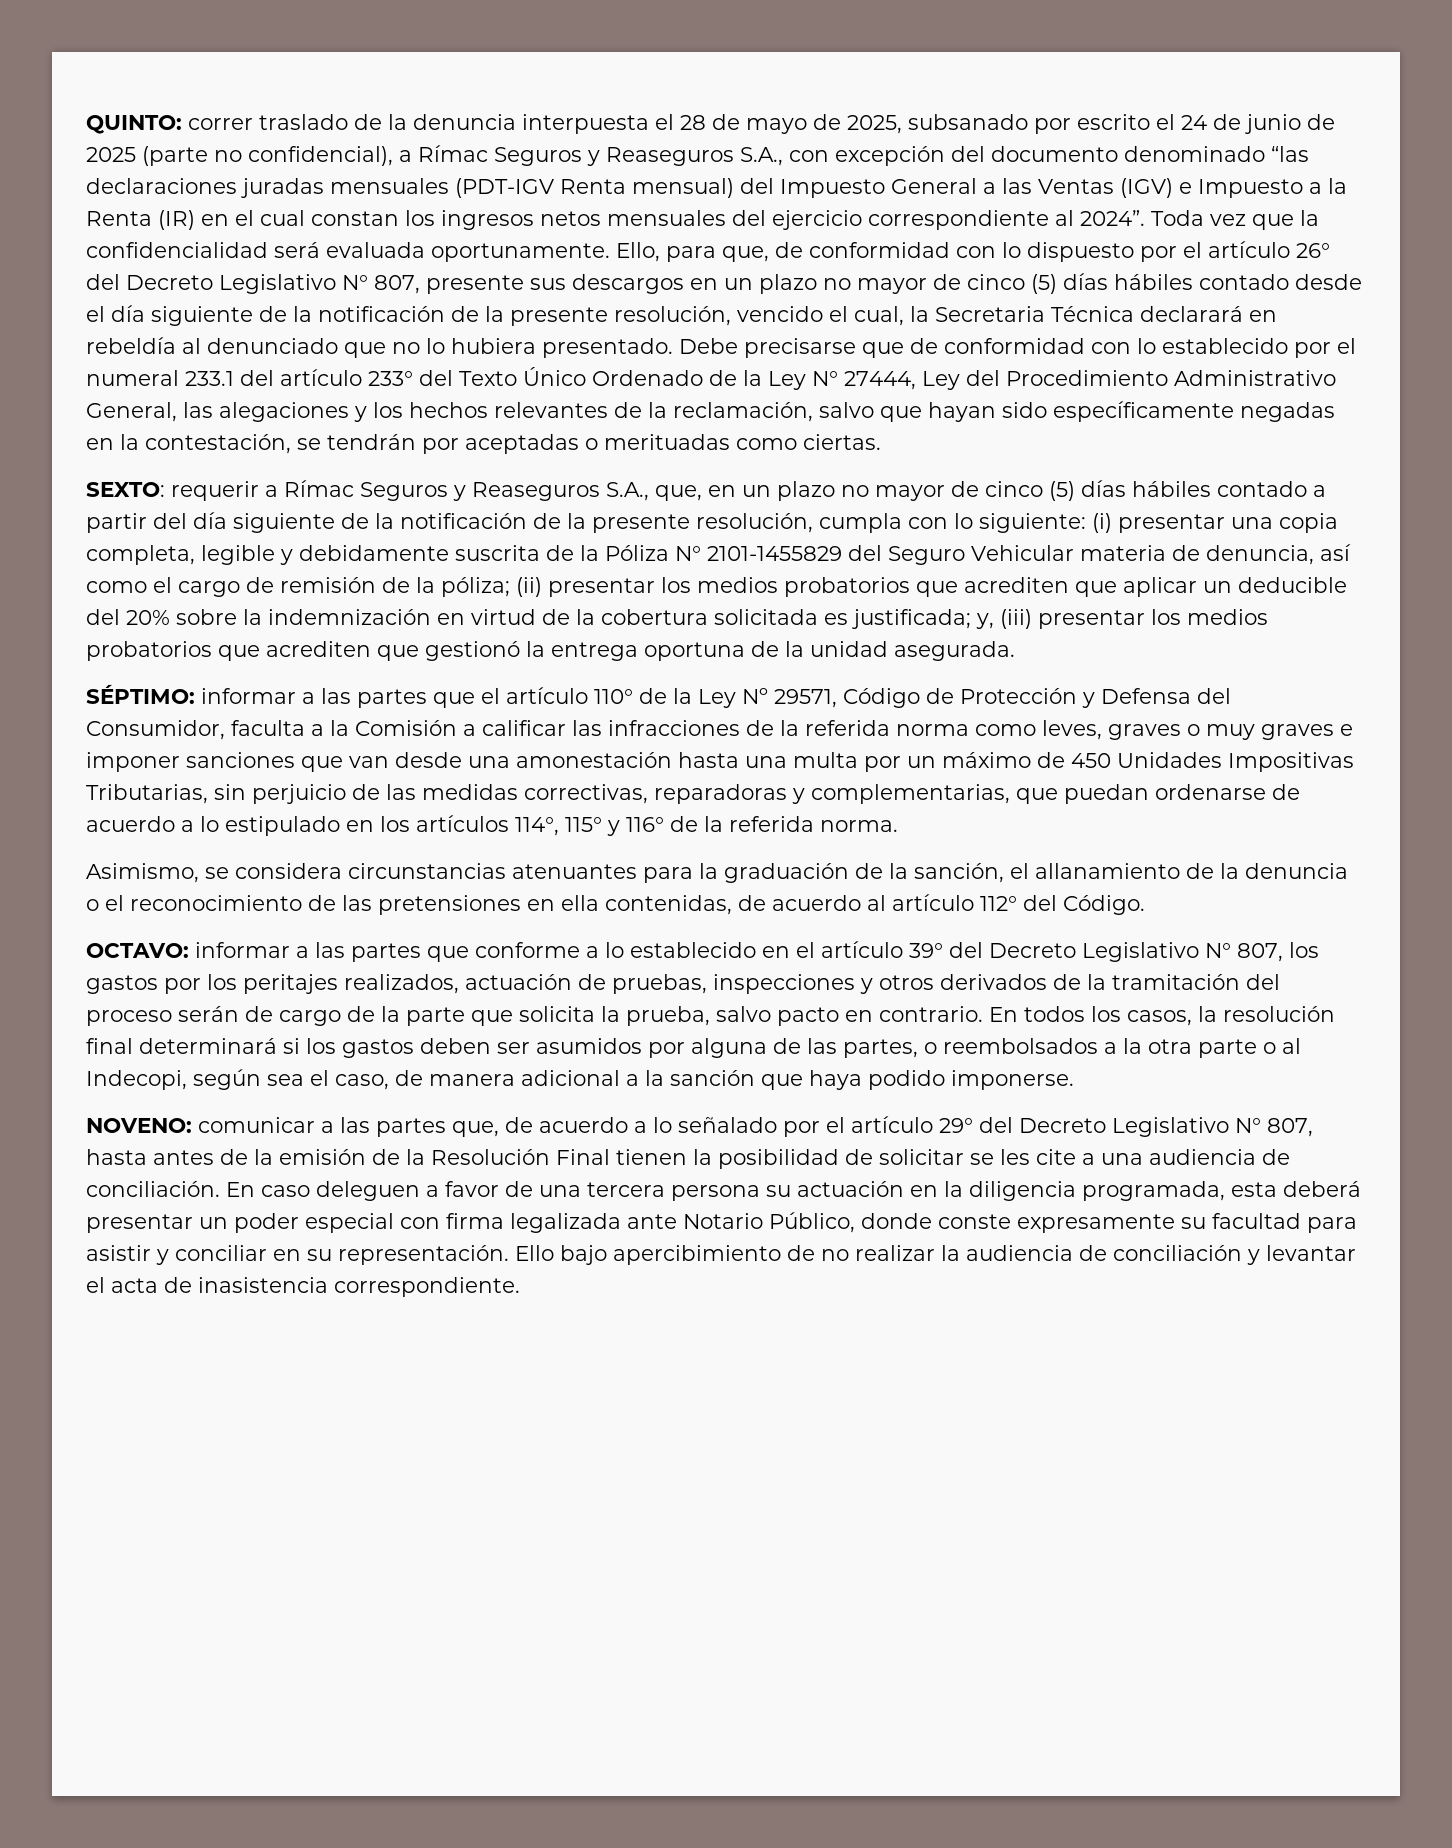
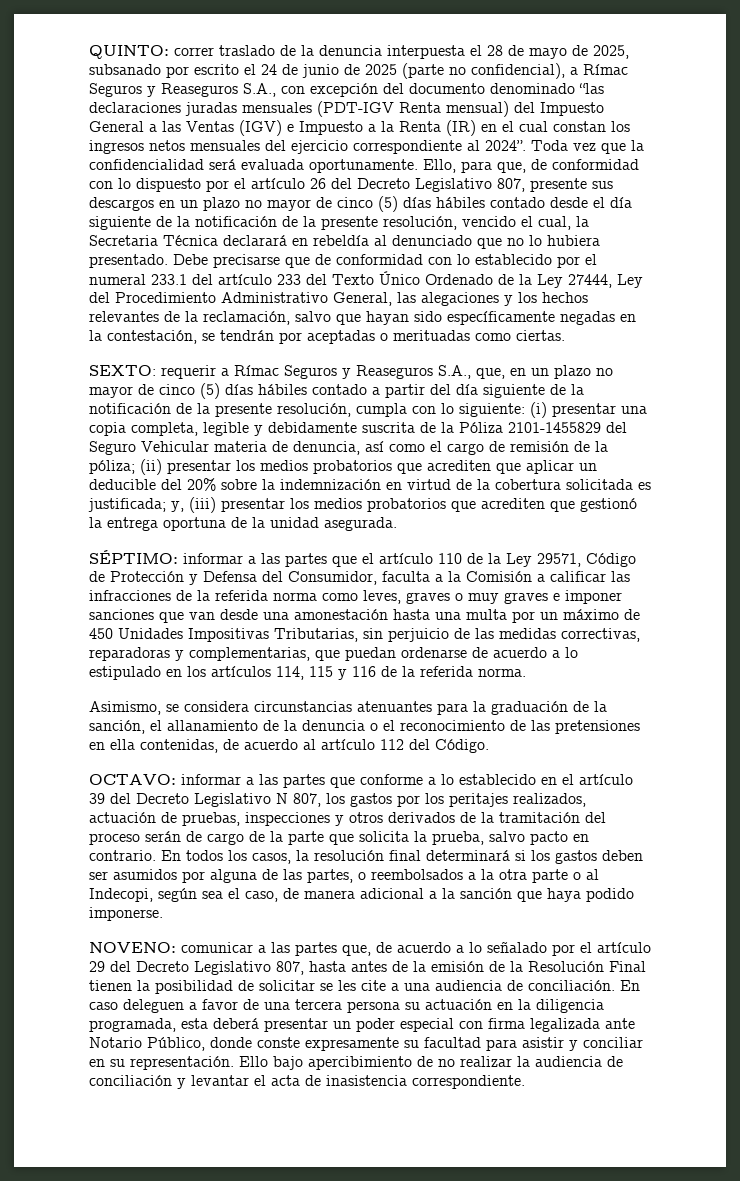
- Ello, para que, de conformidad con lo dispuesto por el artículo 26° del Decreto Legislativo N° 807, presente sus descargos en un plazo no mayor de cinco (5) días hábiles contado desde el día siguiente de la notificación de la presente resolución, vencido el cual, la Secretaria Técnica declarará en rebeldía al denunciado que no lo hubiera presentado.
+ Ello, para que, de conformidad con lo dispuesto por el artículo 26 del Decreto Legislativo 807, presente sus descargos en un plazo no mayor de cinco (5) días hábiles contado desde el día siguiente de la notificación de la presente resolución, vencido el cual, la Secretaria Técnica declarará en rebeldía al denunciado que no lo hubiera presentado.
- Debe precisarse que de conformidad con lo establecido por el numeral 233.1 del artículo 233° del Texto Único Ordenado de la Ley N° 27444, Ley del Procedimiento Administrativo General, las alegaciones y los hechos relevantes de la reclamación, salvo que hayan sido específicamente negadas en la contestación, se tendrán por aceptadas o merituadas como ciertas.
+ Debe precisarse que de conformidad con lo establecido por el numeral 233.1 del artículo 233 del Texto Único Ordenado de la Ley 27444, Ley del Procedimiento Administrativo General, las alegaciones y los hechos relevantes de la reclamación, salvo que hayan sido específicamente negadas en la contestación, se tendrán por aceptadas o merituadas como ciertas.
- (i) presentar una copia completa, legible y debidamente suscrita de la Póliza N° 2101-1455829 del Seguro Vehicular materia de denuncia, así como el cargo de remisión de la póliza;
+ (i) presentar una copia completa, legible y debidamente suscrita de la Póliza 2101-1455829 del Seguro Vehicular materia de denuncia, así como el cargo de remisión de la póliza;
- informar a las partes que el artículo 110° de la Ley Nº 29571, Código de Protección y Defensa del Consumidor, faculta a la Comisión a calificar las infracciones de la referida norma como leves, graves o muy graves e imponer sanciones que van desde una amonestación hasta una multa por un máximo de 450 Unidades Impositivas Tributarias, sin perjuicio de las medidas correctivas, reparadoras y complementarias, que puedan ordenarse de acuerdo a lo estipulado en los artículos 114°, 115° y 116° de la referida norma.
+ informar a las partes que el artículo 110 de la Ley 29571, Código de Protección y Defensa del Consumidor, faculta a la Comisión a calificar las infracciones de la referida norma como leves, graves o muy graves e imponer sanciones que van desde una amonestación hasta una multa por un máximo de 450 Unidades Impositivas Tributarias, sin perjuicio de las medidas correctivas, reparadoras y complementarias, que puedan ordenarse de acuerdo a lo estipulado en los artículos 114, 115 y 116 de la referida norma.
- Asimismo, se considera circunstancias atenuantes para la graduación de la sanción, el allanamiento de la denuncia o el reconocimiento de las pretensiones en ella contenidas, de acuerdo al artículo 112° del Código.
+ Asimismo, se considera circunstancias atenuantes para la graduación de la sanción, el allanamiento de la denuncia o el reconocimiento de las pretensiones en ella contenidas, de acuerdo al artículo 112 del Código.
- OCTAVO: informar a las partes que conforme a lo establecido en el artículo 39° del Decreto Legislativo N° 807, los gastos por los peritajes realizados, actuación de pruebas, inspecciones y otros derivados de la tramitación del proceso serán de cargo de la parte que solicita la prueba, salvo pacto en contrario.
+ OCTAVO: informar a las partes que conforme a lo establecido en el artículo 39 del Decreto Legislativo N 807, los gastos por los peritajes realizados, actuación de pruebas, inspecciones y otros derivados de la tramitación del proceso serán de cargo de la parte que solicita la prueba, salvo pacto en contrario.
- NOVENO: comunicar a las partes que, de acuerdo a lo señalado por el artículo 29° del Decreto Legislativo N° 807, hasta antes de la emisión de la Resolución Final tienen la posibilidad de solicitar se les cite a una audiencia de conciliación.
+ NOVENO: comunicar a las partes que, de acuerdo a lo señalado por el artículo 29 del Decreto Legislativo 807, hasta antes de la emisión de la Resolución Final tienen la posibilidad de solicitar se les cite a una audiencia de conciliación.

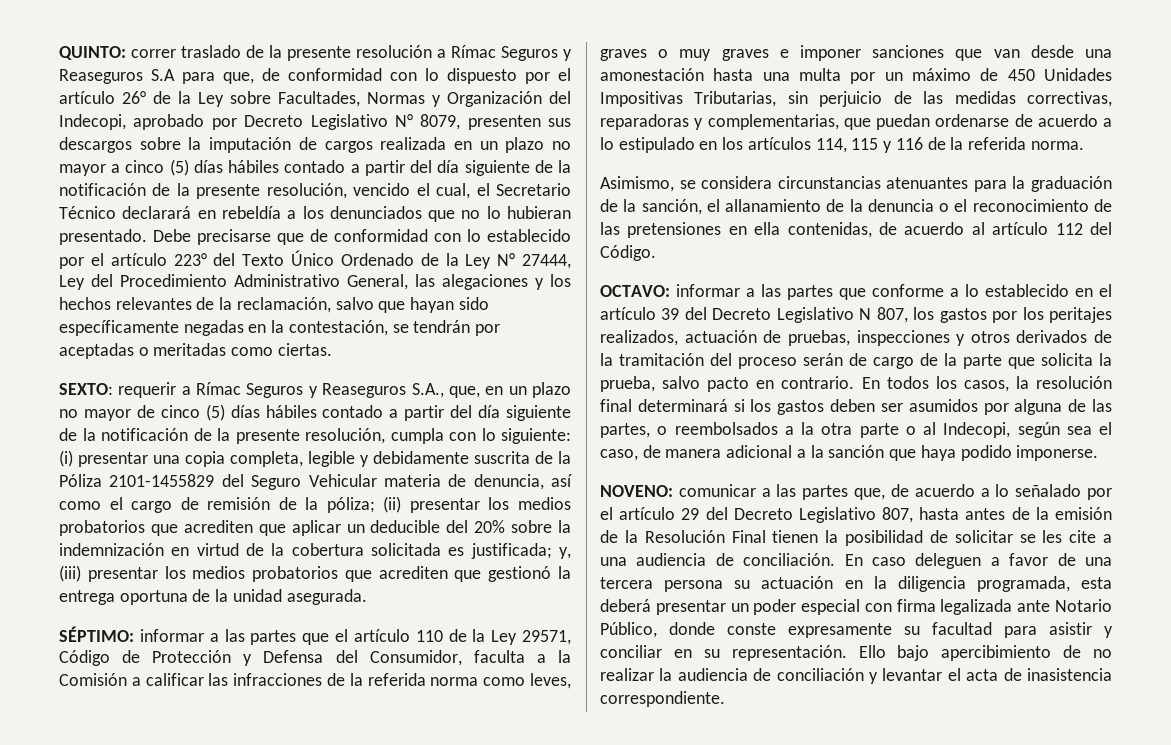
- QUINTO: correr traslado de la denuncia interpuesta el 28 de mayo de 2025, subsanado por escrito el 24 de junio de 2025 (parte no confidencial), a Rímac Seguros y Reaseguros S.A., con excepción del documento denominado “las declaraciones juradas mensuales (PDT-IGV Renta mensual) del Impuesto General a las Ventas (IGV) e Impuesto a la Renta (IR) en el cual constan los ingresos netos mensuales del ejercicio correspondiente al 2024”. Toda vez que la confidencialidad será evaluada oportunamente. Ello, para que, de conformidad con lo dispuesto por el artículo 26 del Decreto Legislativo 807, presente sus descargos en un plazo no mayor de cinco (5) días hábiles contado desde el día siguiente de la notificación de la presente resolución, vencido el cual, la Secretaria Técnica declarará en rebeldía al denunciado que no lo hubiera presentado.
+ QUINTO: correr traslado de la presente resolución a Rímac Seguros y Reaseguros S.A para que, de conformidad con lo dispuesto por el artículo 26° de la Ley sobre Facultades, Normas y Organización del Indecopi, aprobado por Decreto Legislativo N° 8079, presenten sus descargos sobre la imputación de cargos realizada en un plazo no mayor a cinco (5) días hábiles contado a partir del día siguiente de la notificación de la presente resolución, vencido el cual, el Secretario Técnico declarará en rebeldía a los denunciados que no lo hubieran presentado.
- Debe precisarse que de conformidad con lo establecido por el numeral 233.1 del artículo 233 del Texto Único Ordenado de la Ley 27444, Ley del Procedimiento Administrativo General, las alegaciones y los hechos relevantes de la reclamación, salvo que hayan sido específicamente negadas en la contestación, se tendrán por aceptadas o merituadas como ciertas.
+ Debe precisarse que de conformidad con lo establecido por el artículo 223° del Texto Único Ordenado de la Ley N° 27444, Ley del Procedimiento Administrativo General, las alegaciones y los hechos relevantes de la reclamación, salvo que hayan sido específicamente negadas en la contestación, se tendrán por aceptadas o meritadas como ciertas.

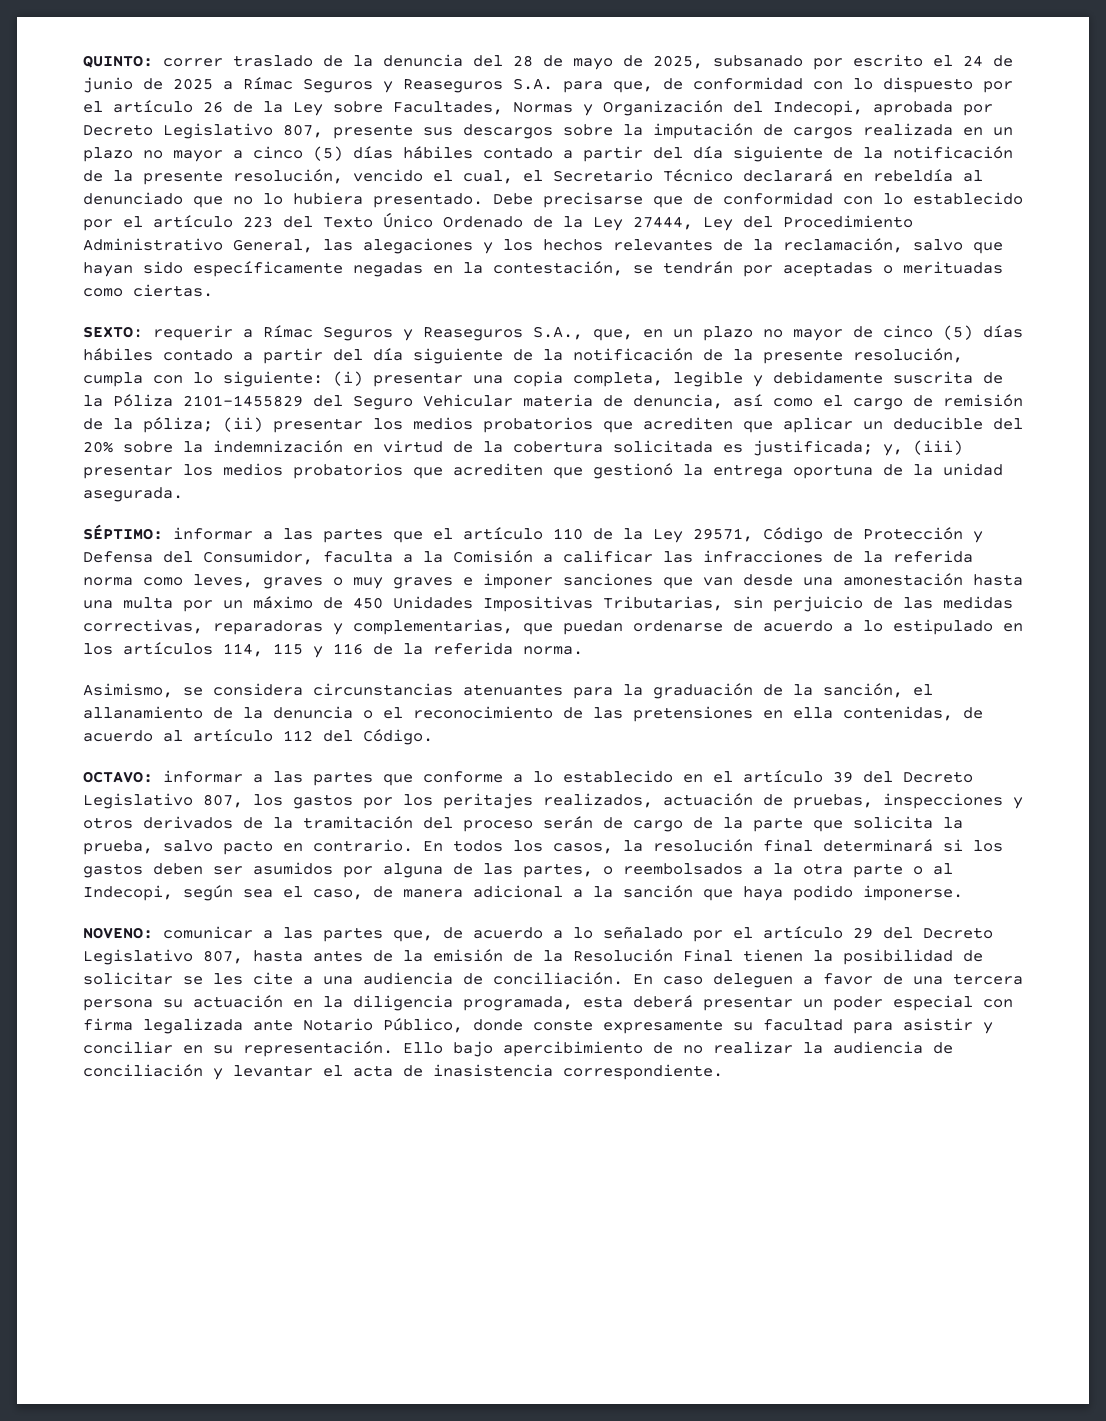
- correr traslado de la presente resolución a Rímac Seguros y Reaseguros S.A para que, de conformidad con lo dispuesto por el artículo 26° de la Ley sobre Facultades, Normas y Organización del Indecopi, aprobado por Decreto Legislativo N° 8079, presenten sus descargos sobre la imputación de cargos realizada en un plazo no mayor a cinco (5) días hábiles contado a partir del día siguiente de la notificación de la presente resolución, vencido el cual, el Secretario Técnico declarará en rebeldía a los denunciados que no lo hubieran presentado.
+ correr traslado de la denuncia del 28 de mayo de 2025, subsanado por escrito el 24 de junio de 2025 a Rímac Seguros y Reaseguros S.A. para que, de conformidad con lo dispuesto por el artículo 26 de la Ley sobre Facultades, Normas y Organización del Indecopi, aprobada por Decreto Legislativo 807, presente sus descargos sobre la imputación de cargos realizada en un plazo no mayor a cinco (5) días hábiles contado a partir del día siguiente de la notificación de la presente resolución, vencido el cual, el Secretario Técnico declarará en rebeldía al denunciado que no lo hubiera presentado.
- Debe precisarse que de conformidad con lo establecido por el artículo 223° del Texto Único Ordenado de la Ley N° 27444, Ley del Procedimiento Administrativo General, las alegaciones y los hechos relevantes de la reclamación, salvo que hayan sido específicamente negadas en la contestación, se tendrán por aceptadas o meritadas como ciertas.
+ Debe precisarse que de conformidad con lo establecido por el artículo 223 del Texto Único Ordenado de la Ley 27444, Ley del Procedimiento Administrativo General, las alegaciones y los hechos relevantes de la reclamación, salvo que hayan sido específicamente negadas en la contestación, se tendrán por aceptadas o merituadas como ciertas.
- OCTAVO: informar a las partes que conforme a lo establecido en el artículo 39 del Decreto Legislativo N 807, los gastos por los peritajes realizados, actuación de pruebas, inspecciones y otros derivados de la tramitación del proceso serán de cargo de la parte que solicita la prueba, salvo pacto en contrario.
+ OCTAVO: informar a las partes que conforme a lo establecido en el artículo 39 del Decreto Legislativo 807, los gastos por los peritajes realizados, actuación de pruebas, inspecciones y otros derivados de la tramitación del proceso serán de cargo de la parte que solicita la prueba, salvo pacto en contrario.

